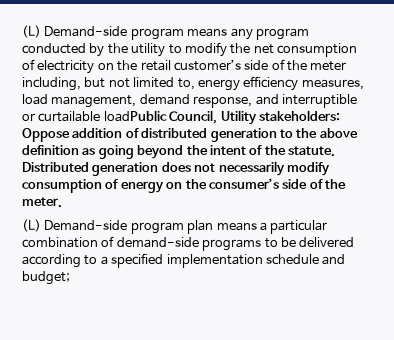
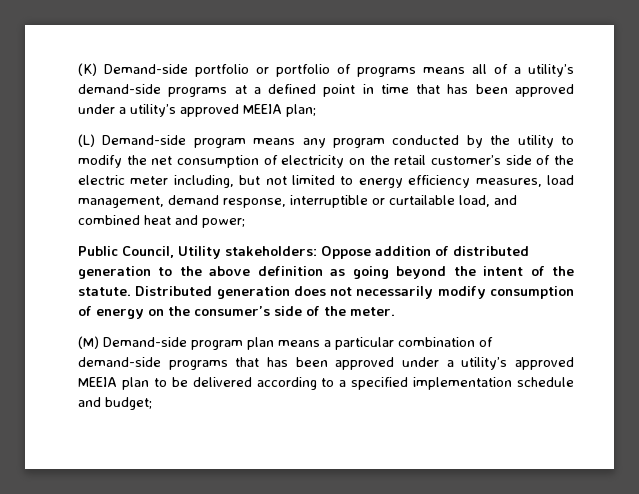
+ (K) Demand-side portfolio or portfolio of programs means all of a utility’s demand-side programs at a defined point in time that has been approved under a utility’s approved MEEIA plan;
- (L) Demand-side program means any program conducted by the utility to modify the net consumption of electricity on the retail customer’s side of the meter including, but not limited to, energy efficiency measures, load management, demand response, and interruptible or curtailable loadPublic Council, Utility stakeholders: Oppose addition of distributed generation to the above definition as going beyond the intent of the statute.
+ (L) Demand-side program means any program conducted by the utility to modify the net consumption of electricity on the retail customer’s side of the electric meter including, but not limited to energy efficiency measures, load management, demand response, interruptible or curtailable load, and combined heat and power;
+ Public Council, Utility stakeholders: Oppose addition of distributed generation to the above definition as going beyond the intent of the statute.
- (L) Demand-side program plan means a particular combination of demand-side programs to be delivered according to a specified implementation schedule and budget;
+ (M) Demand-side program plan means a particular combination of demand-side programs that has been approved under a utility’s approved MEEIA plan to be delivered according to a specified implementation schedule and budget;

